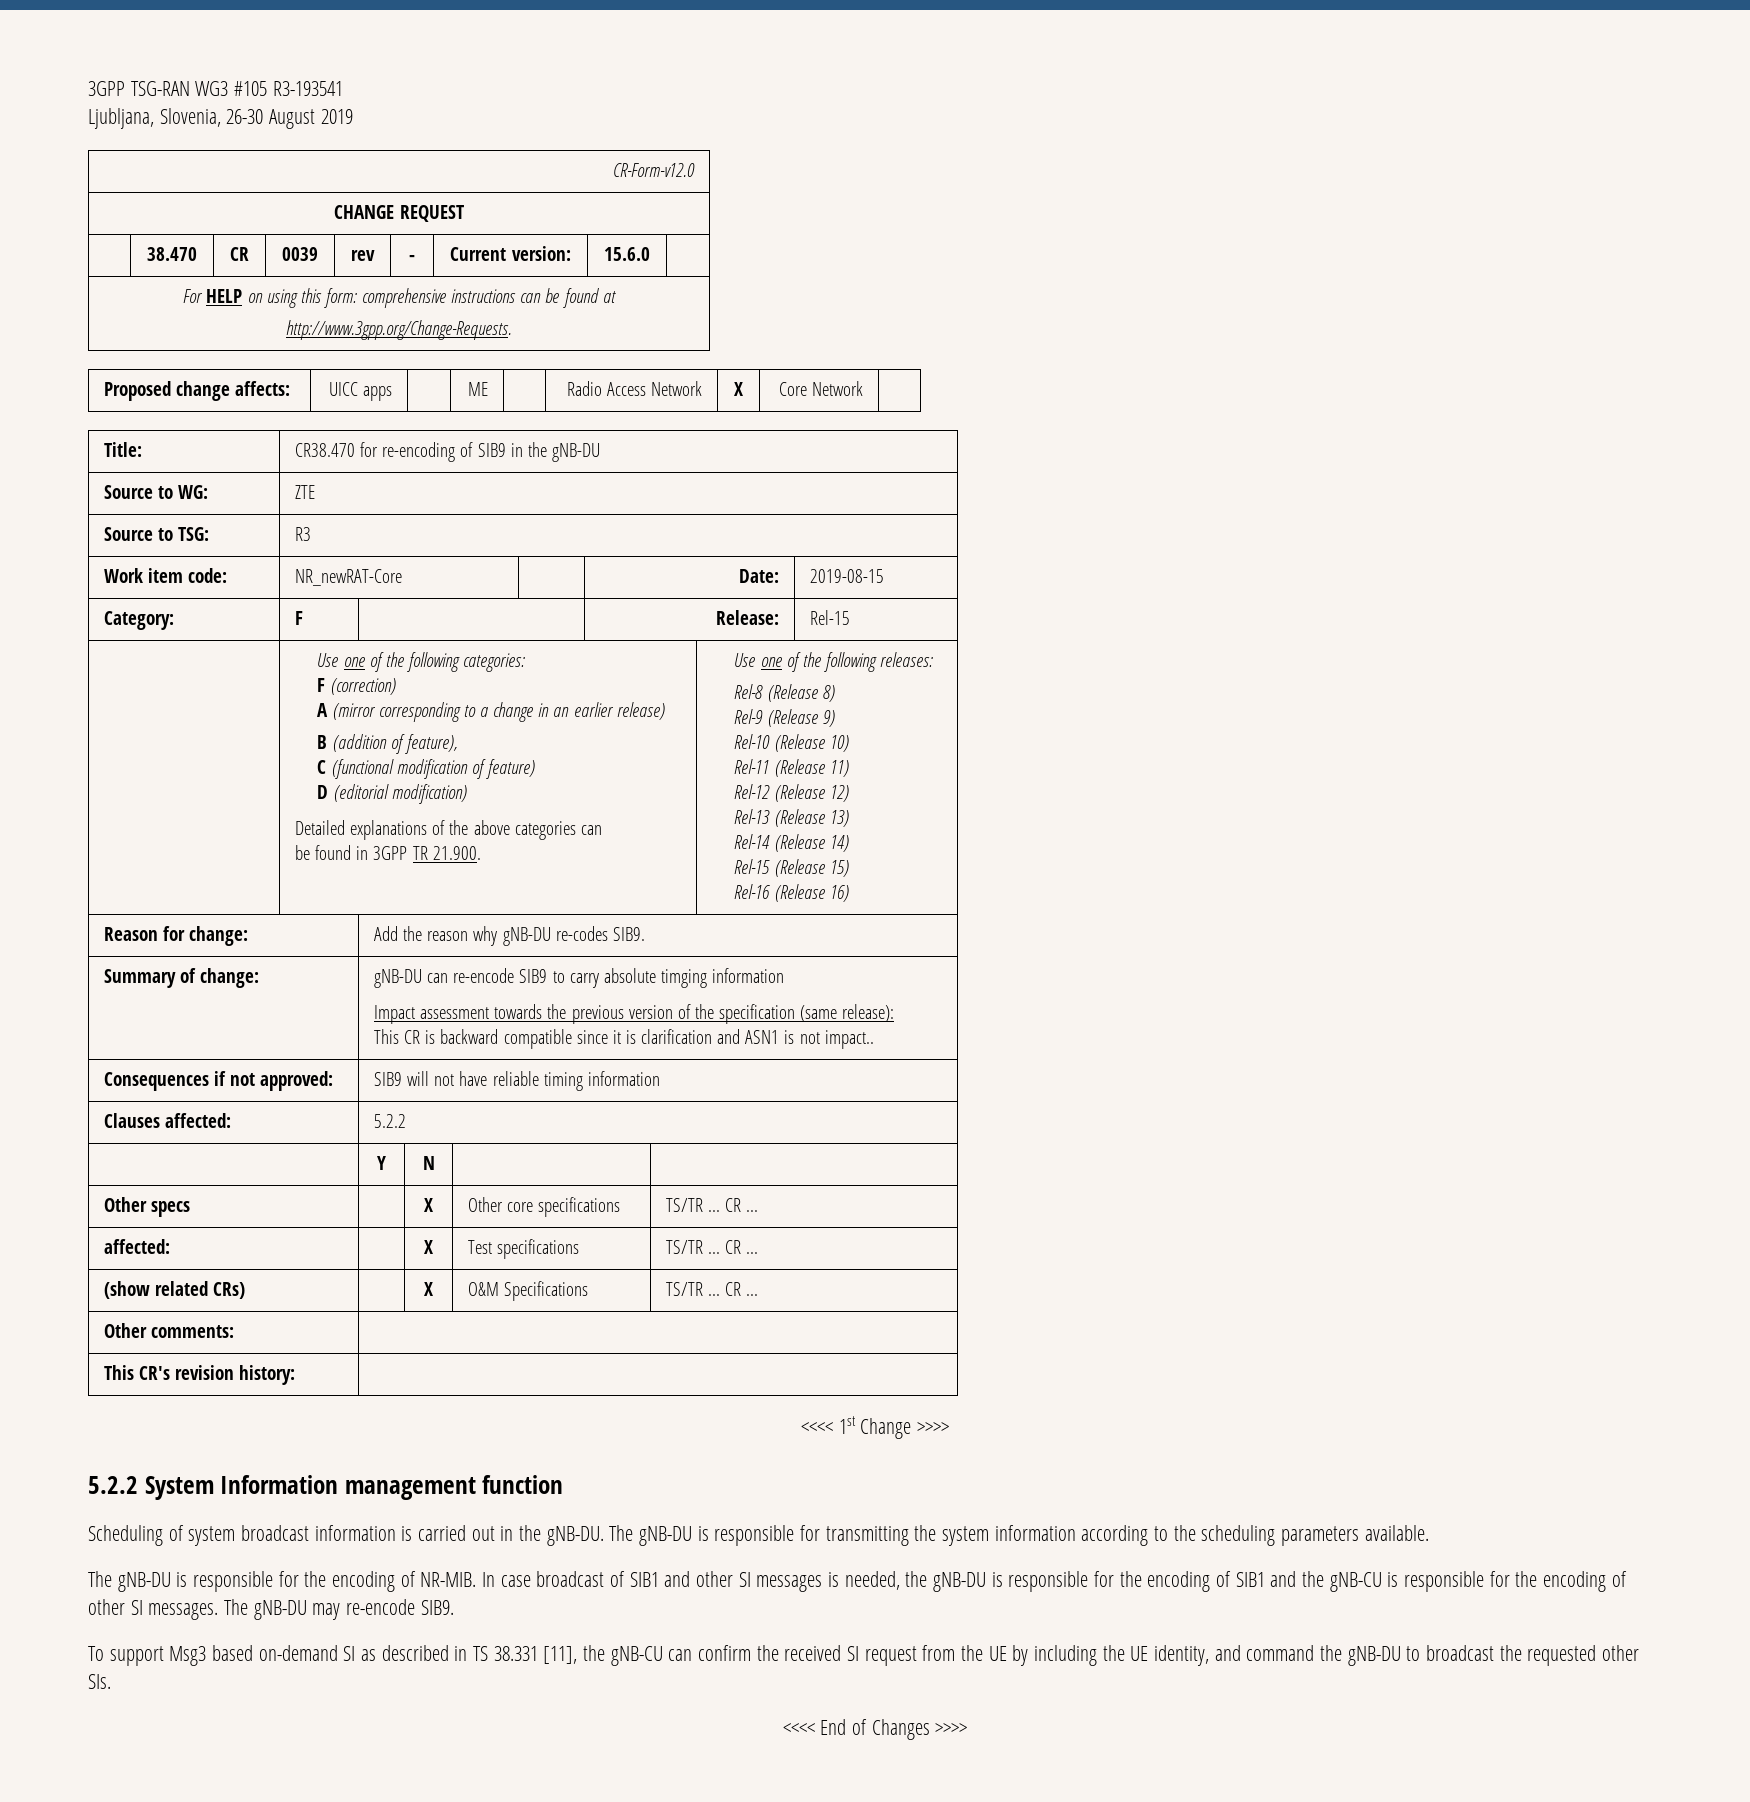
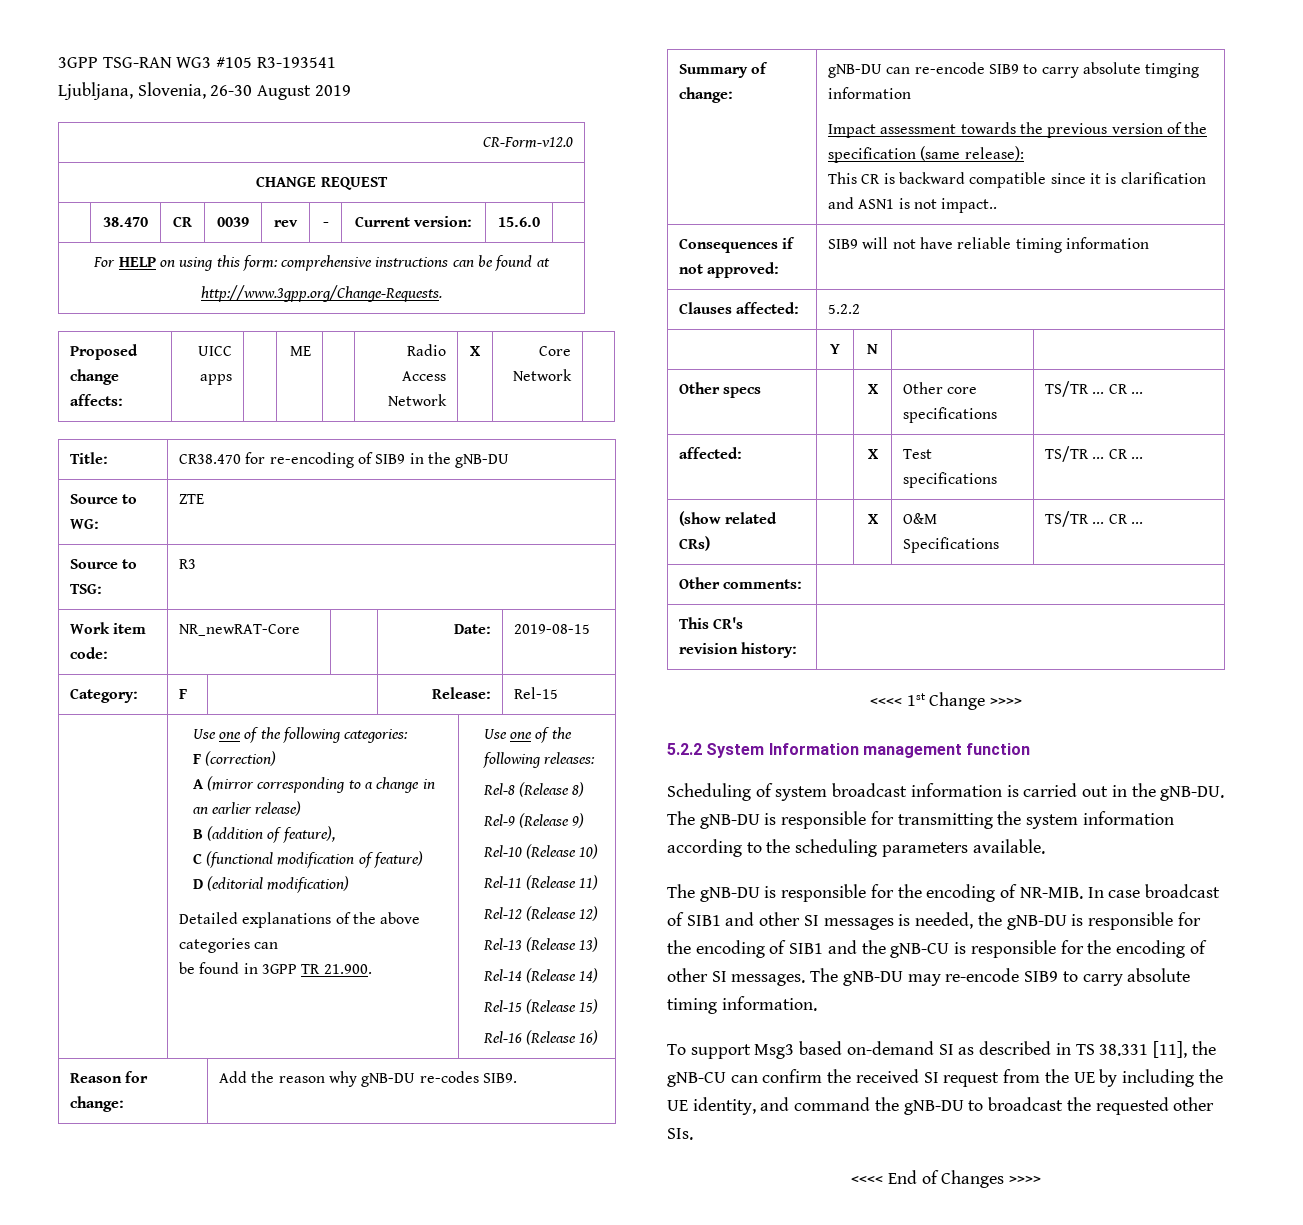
- The gNB-DU may re-encode SIB9.
+ The gNB-DU may re-encode SIB9 to carry absolute timing information.

